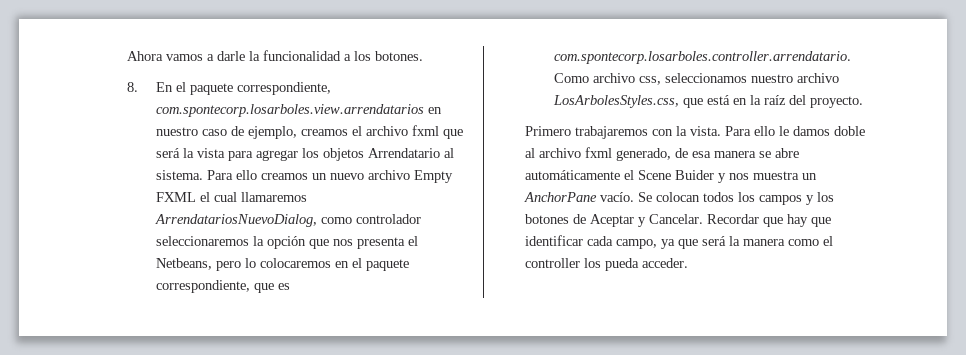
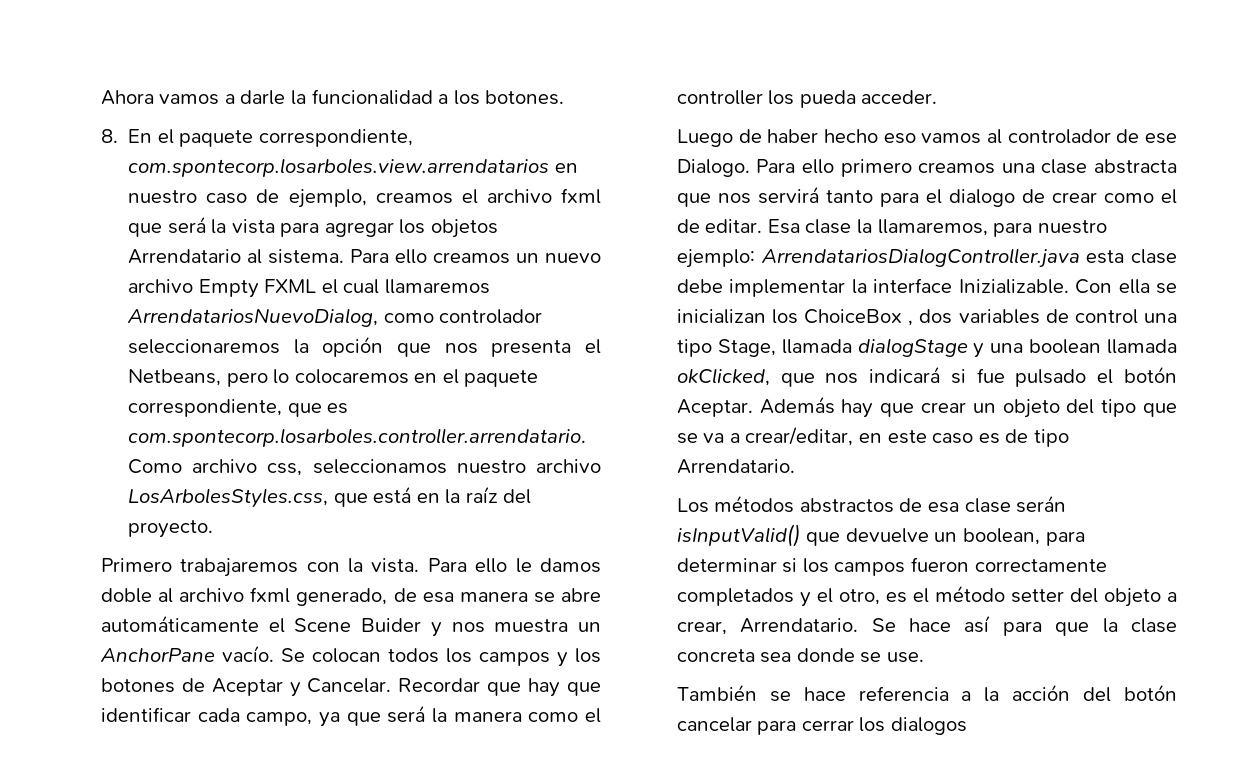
+ Luego de haber hecho eso vamos al controlador de ese Dialogo. Para ello primero creamos una clase abstracta que nos servirá tanto para el dialogo de crear como el de editar. Esa clase la llamaremos, para nuestro ejemplo: ArrendatariosDialogController.java esta clase debe implementar la interface Inizializable. Con ella se inicializan los ChoiceBox , dos variables de control una tipo Stage, llamada dialogStage y una boolean llamada okClicked, que nos indicará si fue pulsado el botón Aceptar. Además hay que crear un objeto del tipo que se va a crear/editar, en este caso es de tipo Arrendatario.
+ Los métodos abstractos de esa clase serán isInputValid() que devuelve un boolean, para determinar si los campos fueron correctamente completados y el otro, es el método setter del objeto a crear, Arrendatario. Se hace así para que la clase concreta sea donde se use.
+ También se hace referencia a la acción del botón cancelar para cerrar los dialogos

